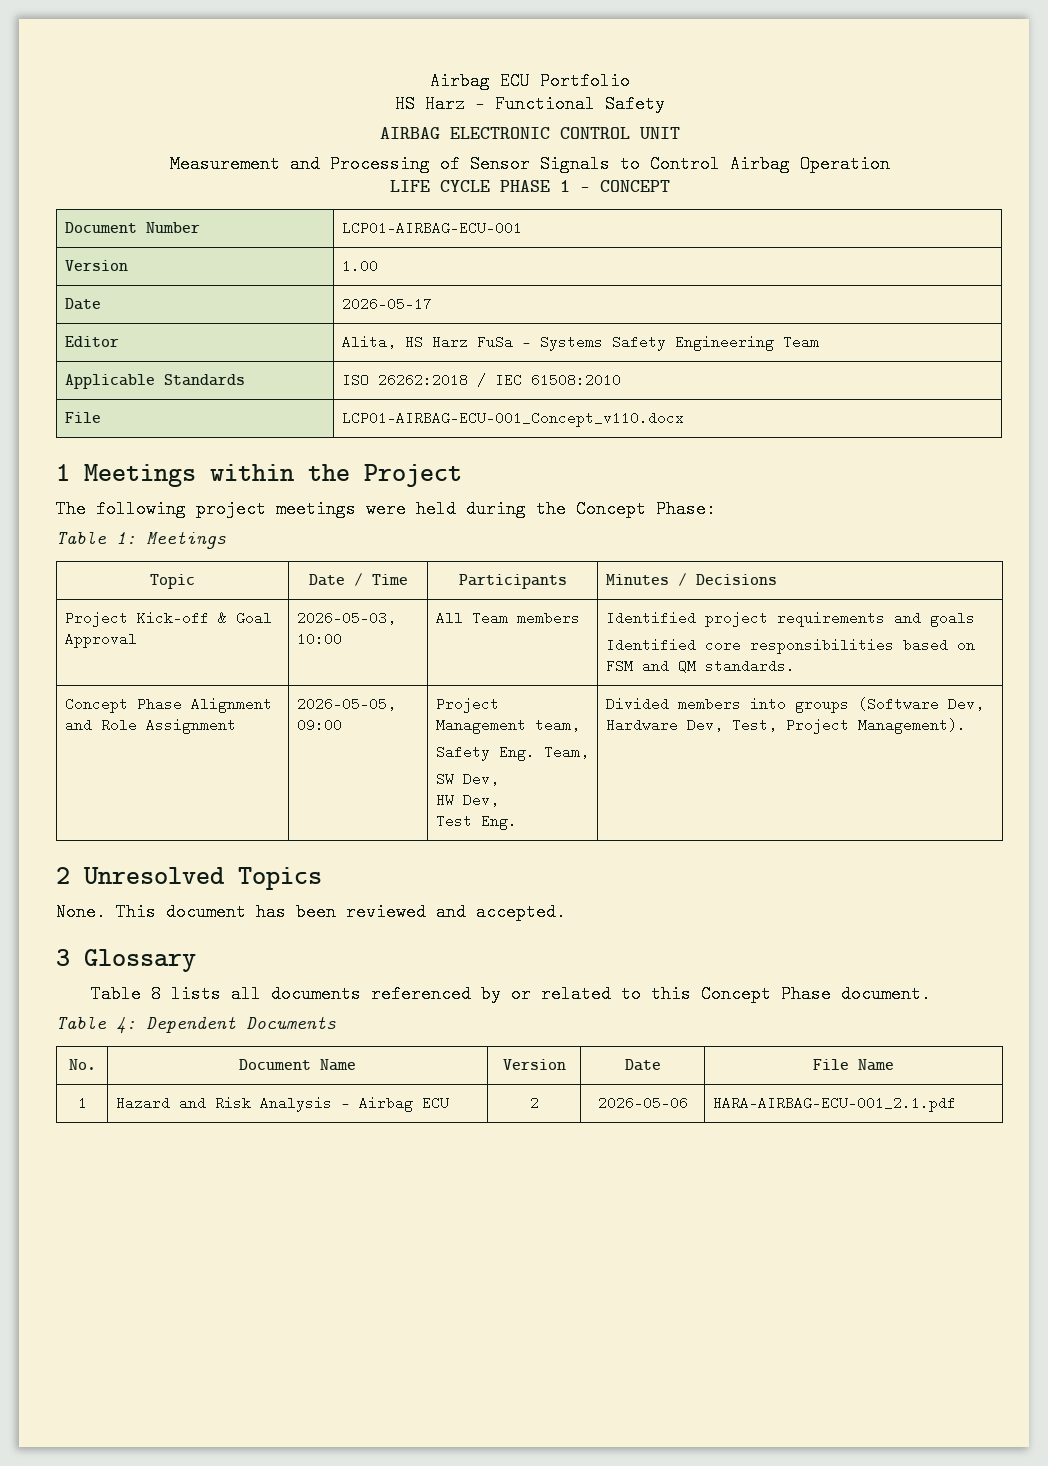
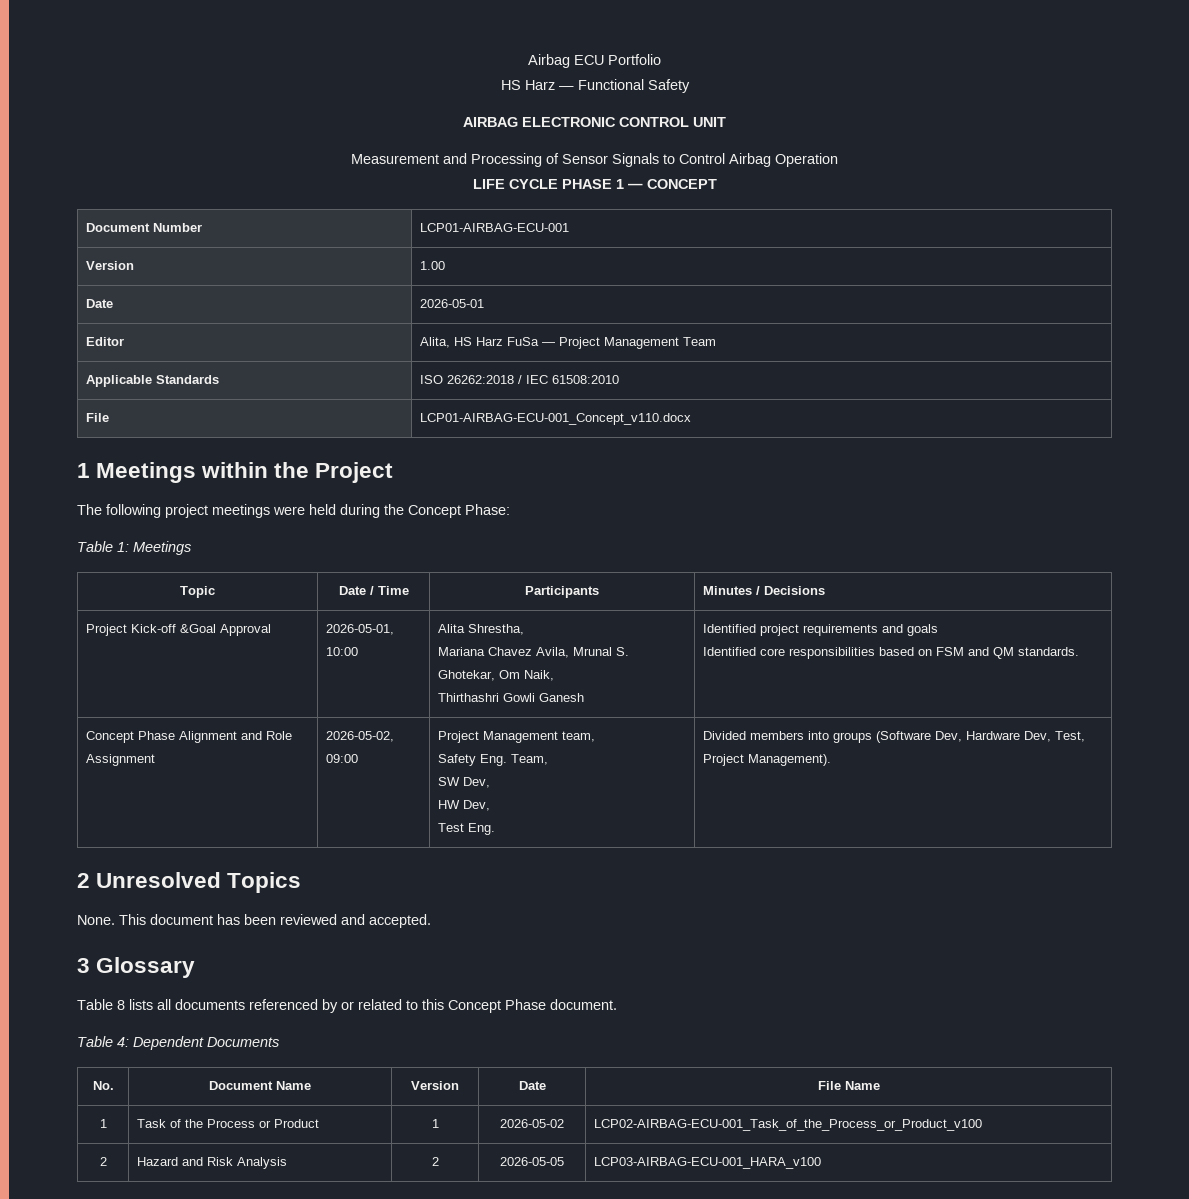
- Date | 2026-05-17
+ Date | 2026-05-01
- Editor | Alita, HS Harz FuSa — Systems Safety Engineering Team
+ Editor | Alita, HS Harz FuSa — Project Management Team
- Project Kick-off & Goal Approval | 2026-05-03, 10:00 | All Team members | Identified project requirements and goals
+ Project Kick-off &Goal Approval | 2026-05-01, 10:00 | Alita Shrestha,
+ Mariana Chavez Avila, Mrunal S. Ghotekar, Om Naik,
+ Thirthashri Gowli Ganesh | Identified project requirements and goals
- Concept Phase Alignment and Role Assignment | 2026-05-05, 09:00 | Project Management team,
+ Concept Phase Alignment and Role Assignment | 2026-05-02, 09:00 | Project Management team,
- 1 | Hazard and Risk Analysis — Airbag ECU | 2 | 2026-05-06 | HARA-AIRBAG-ECU-001_2.1.pdf
+ 1 | Task of the Process or Product | 1 | 2026-05-02 | LCP02-AIRBAG-ECU-001_Task_of_the_Process_or_Product_v100
+ 2 | Hazard and Risk Analysis | 2 | 2026-05-05 | LCP03-AIRBAG-ECU-001_HARA_v100

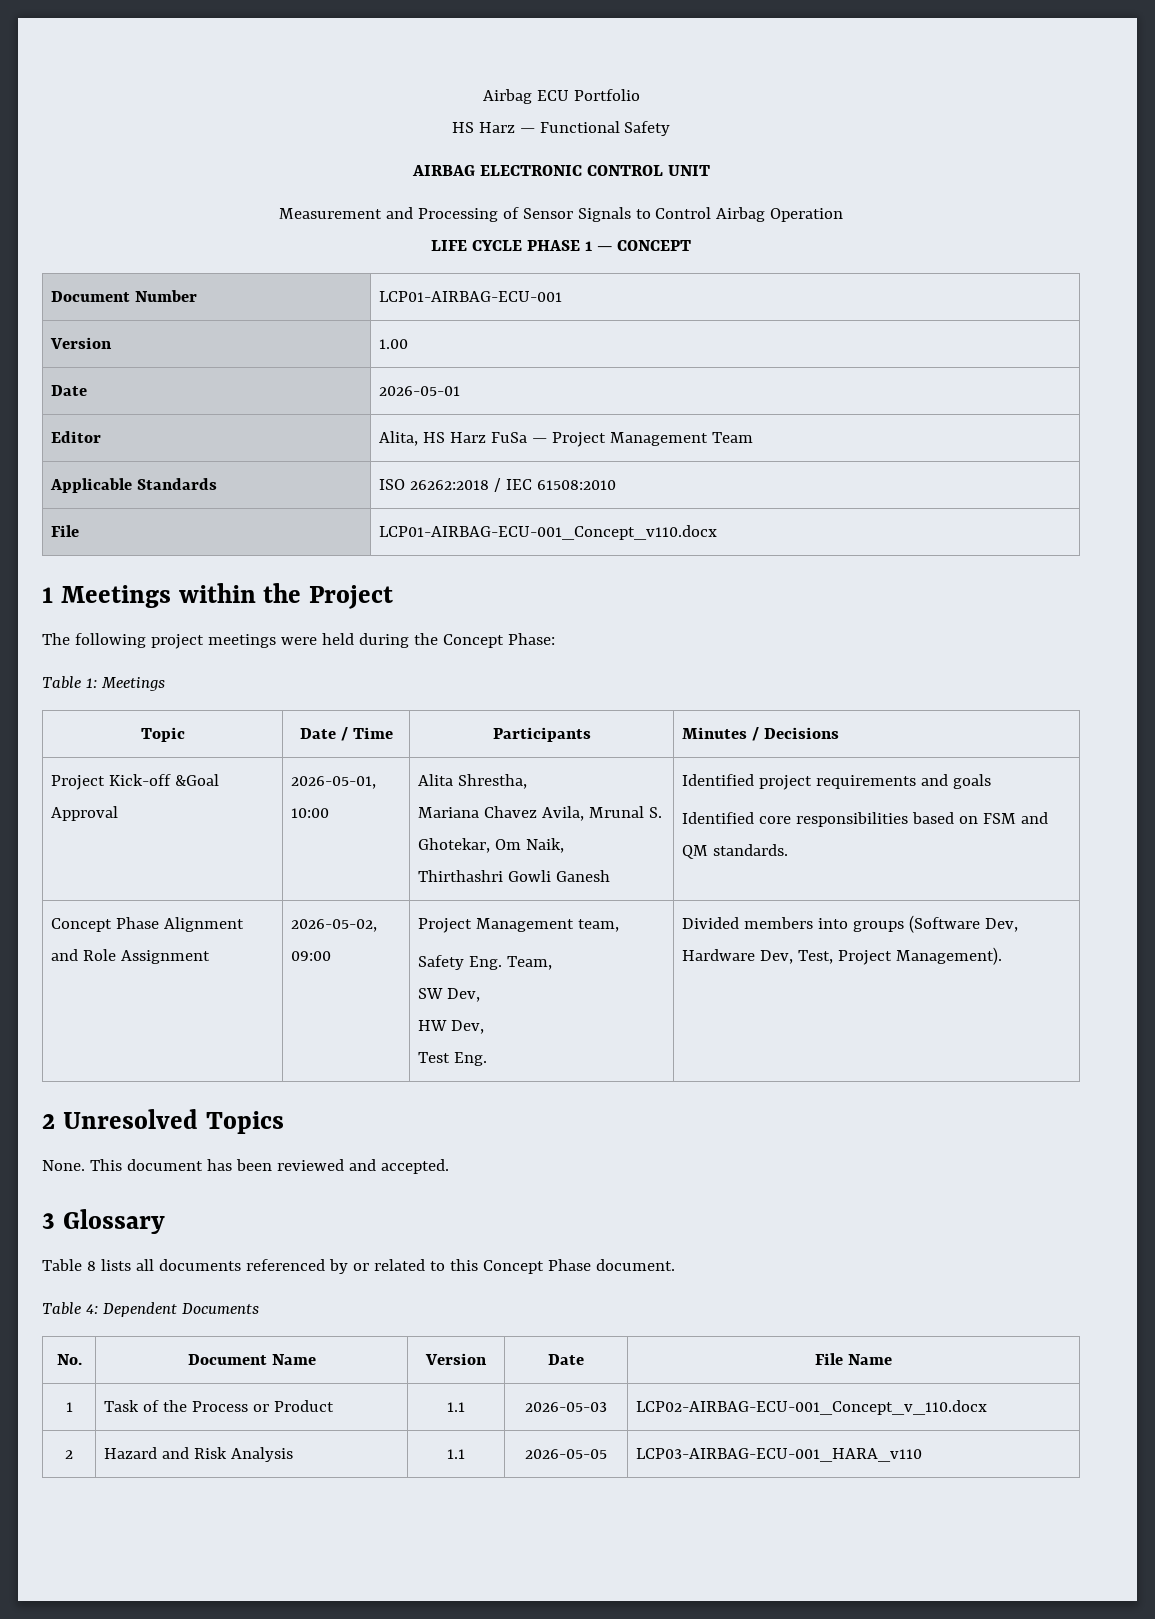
- 1 | Task of the Process or Product | 1 | 2026-05-02 | LCP02-AIRBAG-ECU-001_Task_of_the_Process_or_Product_v100
+ 1 | Task of the Process or Product | 1.1 | 2026-05-03 | LCP02-AIRBAG-ECU-001_Concept_v_110.docx
- 2 | Hazard and Risk Analysis | 2 | 2026-05-05 | LCP03-AIRBAG-ECU-001_HARA_v100
+ 2 | Hazard and Risk Analysis | 1.1 | 2026-05-05 | LCP03-AIRBAG-ECU-001_HARA_v110

